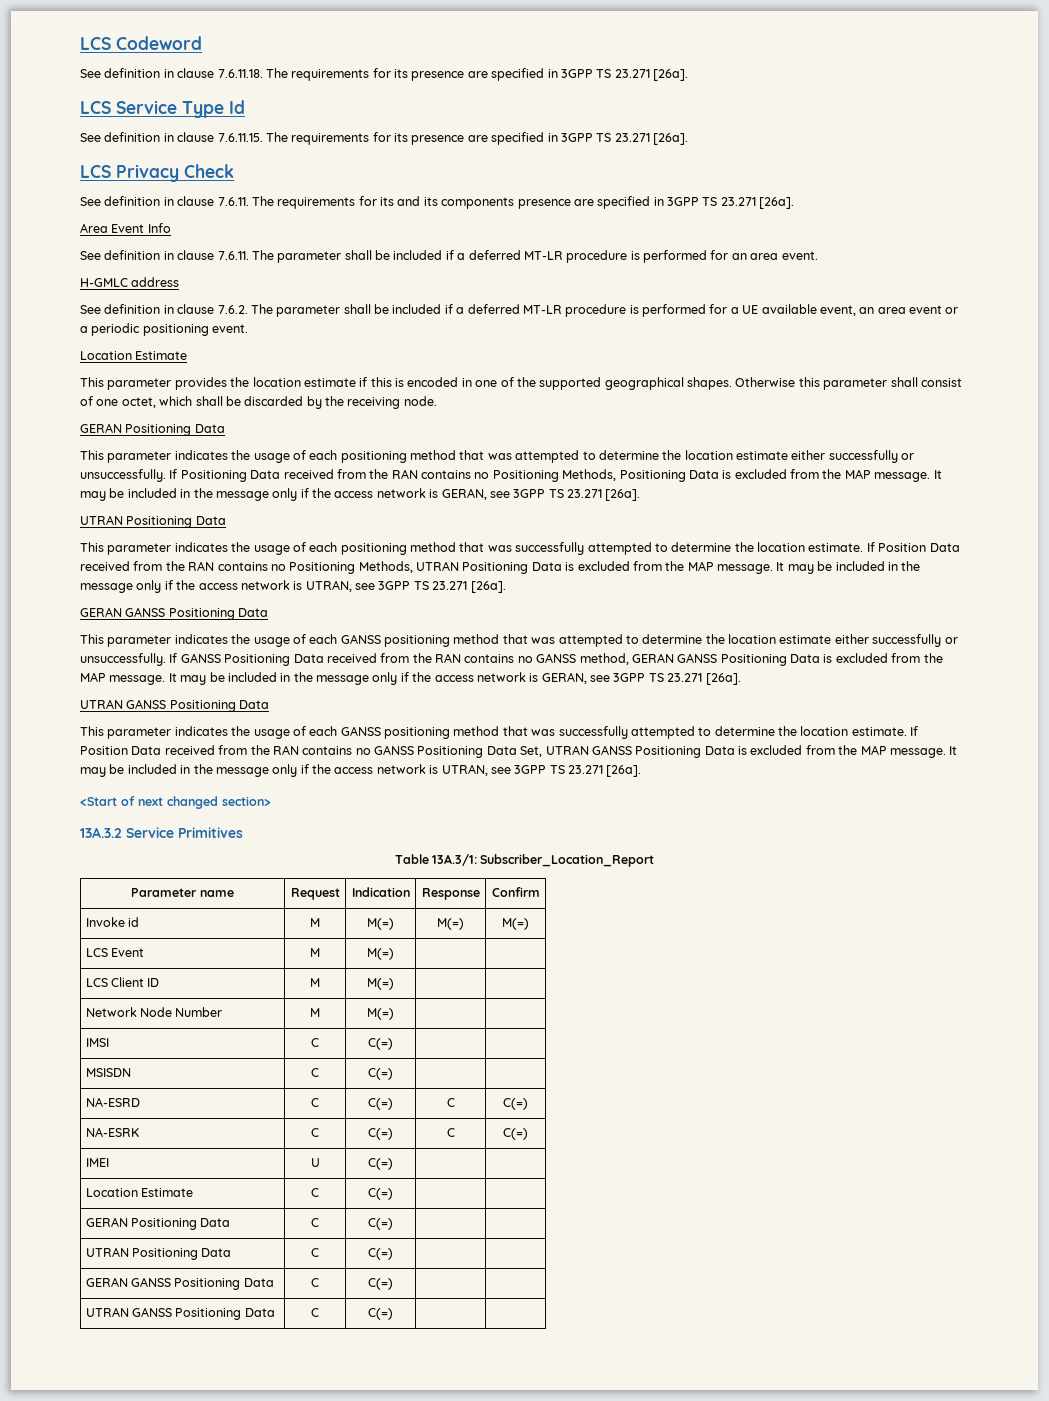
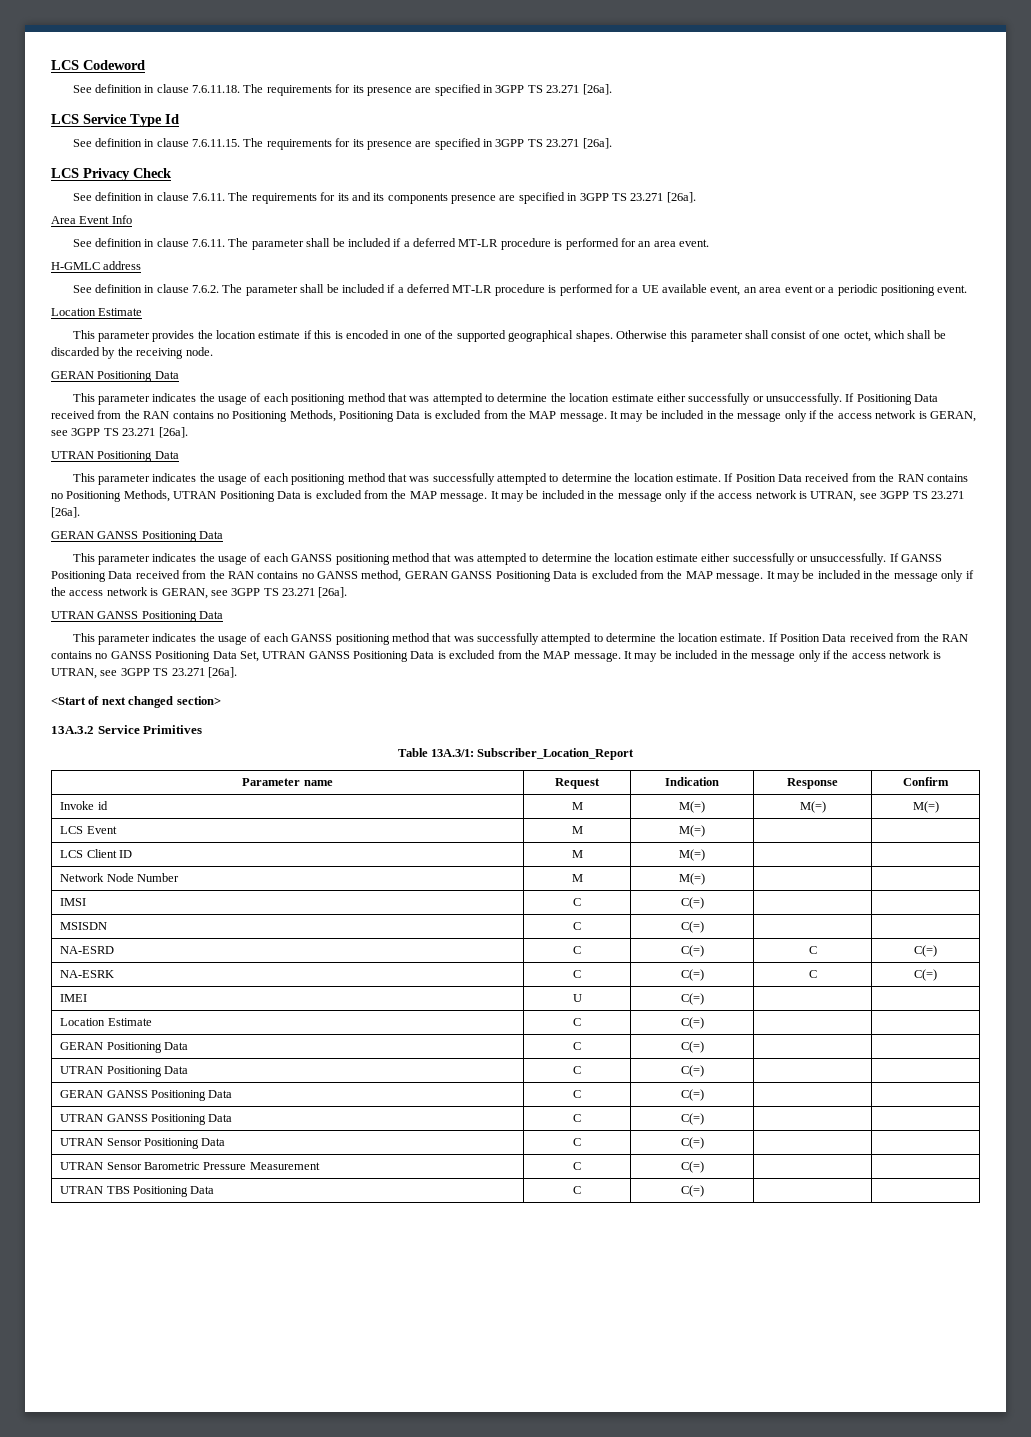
+ UTRAN Sensor Positioning Data | C | C(=) | |
+ UTRAN Sensor Barometric Pressure Measurement | C | C(=) | |
+ UTRAN TBS Positioning Data | C | C(=) | |

